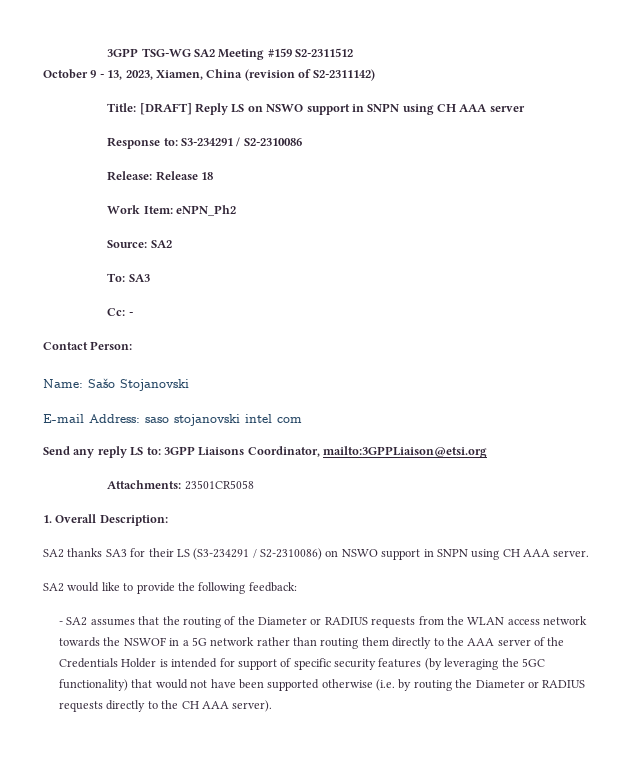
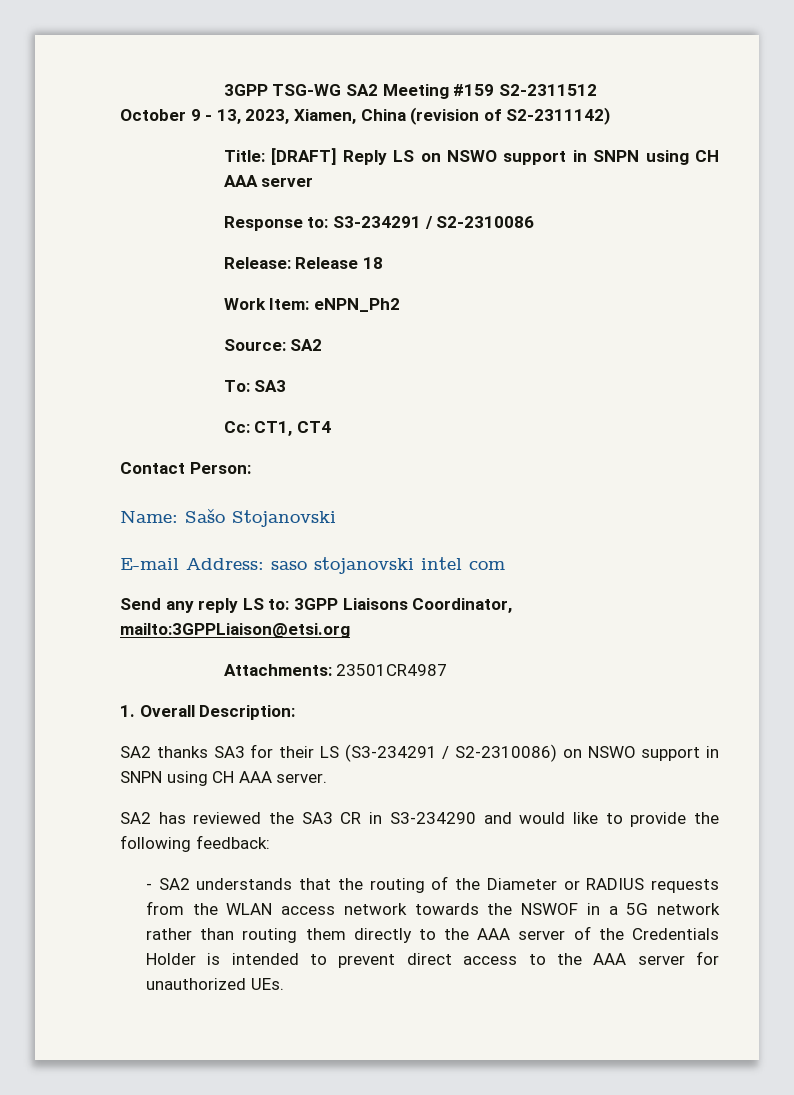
- Cc: -
+ Cc: CT1, CT4
- Attachments: 23501CR5058
+ Attachments: 23501CR4987
- SA2 would like to provide the following feedback:
+ SA2 has reviewed the SA3 CR in S3-234290 and would like to provide the following feedback:
- - SA2 assumes that the routing of the Diameter or RADIUS requests from the WLAN access network towards the NSWOF in a 5G network rather than routing them directly to the AAA server of the Credentials Holder is intended for support of specific security features (by leveraging the 5GC functionality) that would not have been supported otherwise (i.e. by routing the Diameter or RADIUS requests directly to the CH AAA server).
+ - SA2 understands that the routing of the Diameter or RADIUS requests from the WLAN access network towards the NSWOF in a 5G network rather than routing them directly to the AAA server of the Credentials Holder is intended to prevent direct access to the AAA server for unauthorized UEs.

